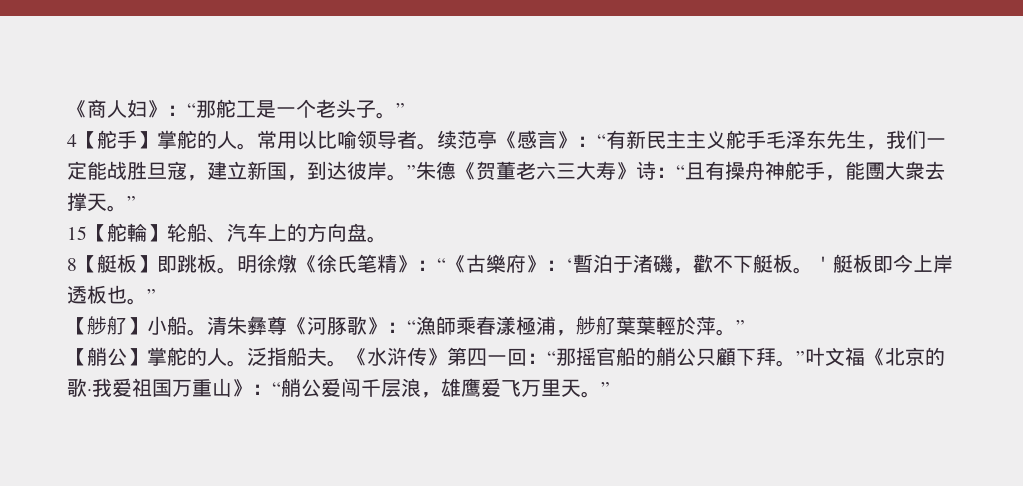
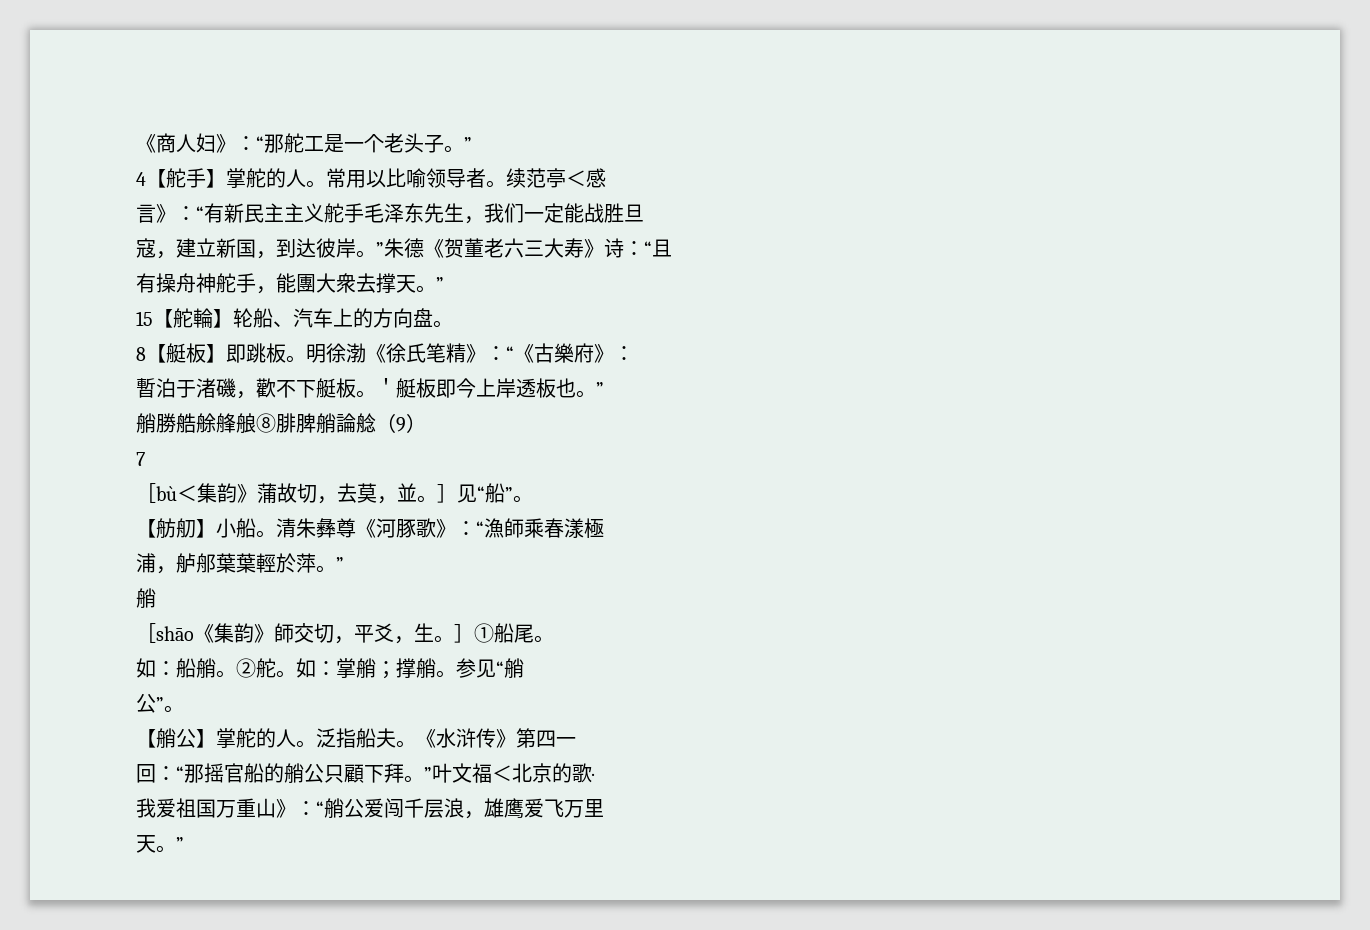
- 续范亭《感言》：“有新民主主义舵手毛泽东先生，我们一定能战胜旦寇，建立新国，到达彼岸。”朱德《贺董老六三大寿》诗：“且有操舟神舵手，能圑大衆去撑天。”
+ 续范亭＜感
+ 言》：“有新民主主义舵手毛泽东先生，我们一定能战胜旦
+ 寇，建立新国，到达彼岸。”朱德《贺董老六三大寿》诗：“且
+ 有操舟神舵手，能團大衆去撑天。”
- 明徐燉《徐氏笔精》：“《古樂府》：‘暫泊于渚磯，歡不下艇板。
+ 明徐渤《徐氏笔精》：“《古樂府》：
+ 暫泊于渚磯，歡不下艇板。
- 【䑰䑠】小船。
+ 艄勝艁艅艂艆⑧腓脾艄論艌（9）
+ 7
+ ［bù＜集韵》蒲故切，去莫，並。］见“船”。
+ 【舫舠】小船。
- 清朱彝尊《河豚歌》：“漁師乘春漾極浦，䑰䑠葉葉輕於萍。”
+ 清朱彝尊《河豚歌》：“漁師乘春漾極
+ 浦，舻郍葉葉輕於萍。”
+ 艄
+ ［shāo《集韵》師交切，平爻，生。］①船尾。
+ 如：船艄。②舵。如：掌艄；撑艄。参见“艄
+ 公”。
- 《水浒传》第四一回：“那摇官船的艄公只顧下拜。”叶文福《北京的歌·我爱祖国万重山》：“艄公爱闯千层浪，雄鹰爱飞万里天。”
+ 《水浒传》第四一
+ 回：“那摇官船的艄公只顧下拜。”叶文福＜北京的歌·
+ 我爱祖国万重山》：“艄公爱闯千层浪，雄鹰爱飞万里
+ 天。”

